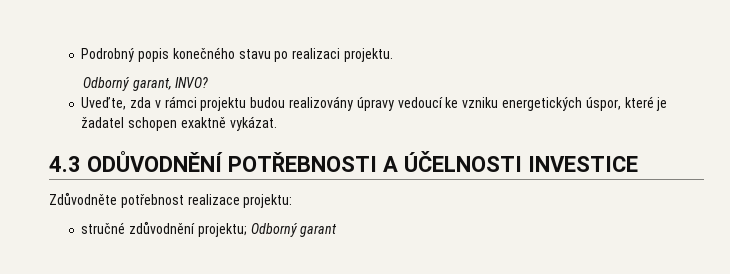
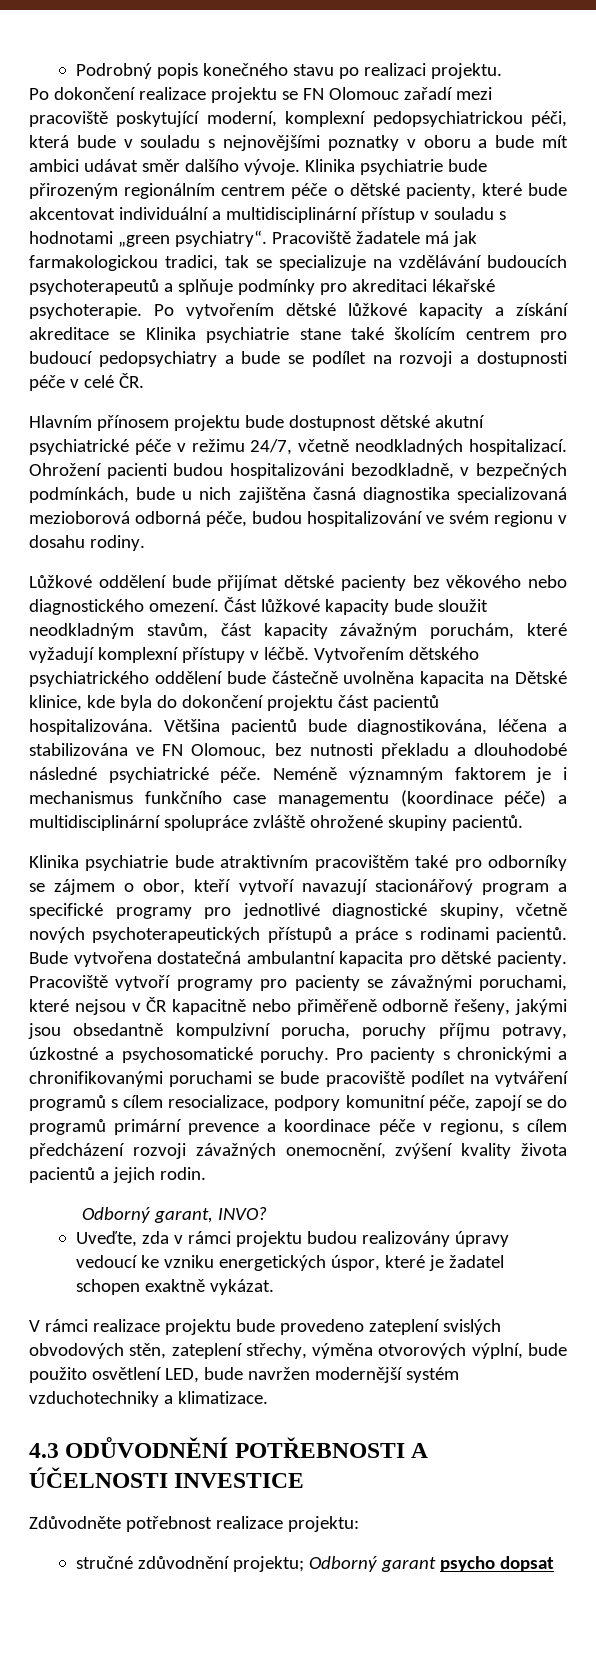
+ Po dokončení realizace projektu se FN Olomouc zařadí mezi pracoviště poskytující moderní, komplexní pedopsychiatrickou péči, která bude v souladu s nejnovějšími poznatky v oboru a bude mít ambici udávat směr dalšího vývoje. Klinika psychiatrie bude přirozeným regionálním centrem péče o dětské pacienty, které bude akcentovat individuální a multidisciplinární přístup v souladu s hodnotami „green psychiatry“. Pracoviště žadatele má jak farmakologickou tradici, tak se specializuje na vzdělávání budoucích psychoterapeutů a splňuje podmínky pro akreditaci lékařské psychoterapie. Po vytvořením dětské lůžkové kapacity a získání akreditace se Klinika psychiatrie stane také školícím centrem pro budoucí pedopsychiatry a bude se podílet na rozvoji a dostupnosti péče v celé ČR.
+ Hlavním přínosem projektu bude dostupnost dětské akutní psychiatrické péče v režimu 24/7, včetně neodkladných hospitalizací. Ohrožení pacienti budou hospitalizováni bezodkladně, v bezpečných podmínkách, bude u nich zajištěna časná diagnostika specializovaná mezioborová odborná péče, budou hospitalizování ve svém regionu v dosahu rodiny.
+ Lůžkové oddělení bude přijímat dětské pacienty bez věkového nebo diagnostického omezení. Část lůžkové kapacity bude sloužit neodkladným stavům, část kapacity závažným poruchám, které vyžadují komplexní přístupy v léčbě. Vytvořením dětského psychiatrického oddělení bude částečně uvolněna kapacita na Dětské klinice, kde byla do dokončení projektu část pacientů hospitalizována. Většina pacientů bude diagnostikována, léčena a stabilizována ve FN Olomouc, bez nutnosti překladu a dlouhodobé následné psychiatrické péče. Neméně významným faktorem je i mechanismus funkčního case managementu (koordinace péče) a multidisciplinární spolupráce zvláště ohrožené skupiny pacientů.
+ Klinika psychiatrie bude atraktivním pracovištěm také pro odborníky se zájmem o obor, kteří vytvoří navazují stacionářový program a specifické programy pro jednotlivé diagnostické skupiny, včetně nových psychoterapeutických přístupů a práce s rodinami pacientů. Bude vytvořena dostatečná ambulantní kapacita pro dětské pacienty. Pracoviště vytvoří programy pro pacienty se závažnými poruchami, které nejsou v ČR kapacitně nebo přiměřeně odborně řešeny, jakými jsou obsedantně kompulzivní porucha, poruchy příjmu potravy, úzkostné a psychosomatické poruchy. Pro pacienty s chronickými a chronifikovanými poruchami se bude pracoviště podílet na vytváření programů s cílem resocializace, podpory komunitní péče, zapojí se do programů primární prevence a koordinace péče v regionu, s cílem předcházení rozvoji závažných onemocnění, zvýšení kvality života pacientů a jejich rodin.
+ V rámci realizace projektu bude provedeno zateplení svislých obvodových stěn, zateplení střechy, výměna otvorových výplní, bude použito osvětlení LED, bude navržen modernější systém vzduchotechniky a klimatizace.
- stručné zdůvodnění projektu; Odborný garant
+ stručné zdůvodnění projektu; Odborný garant psycho dopsat

